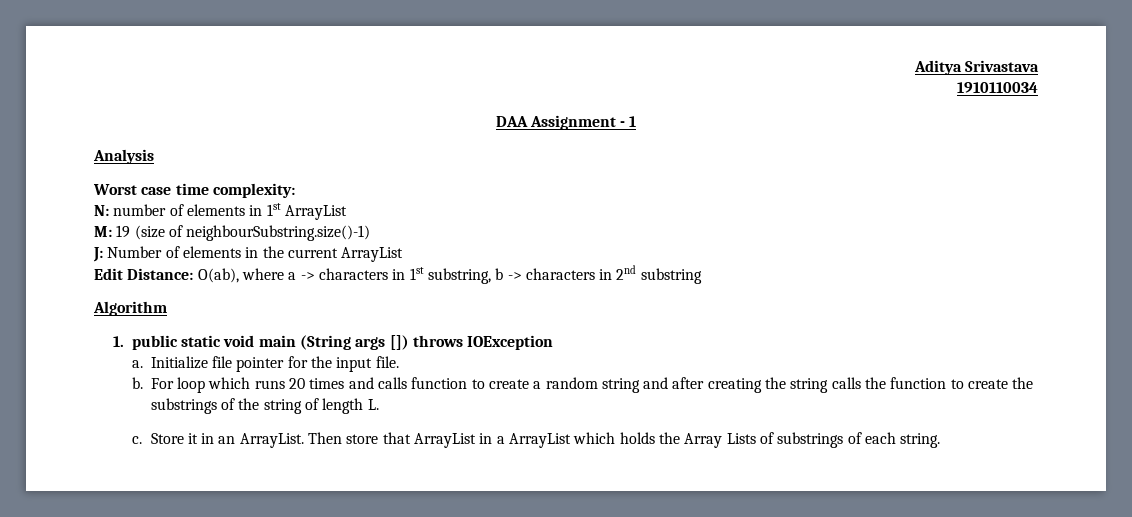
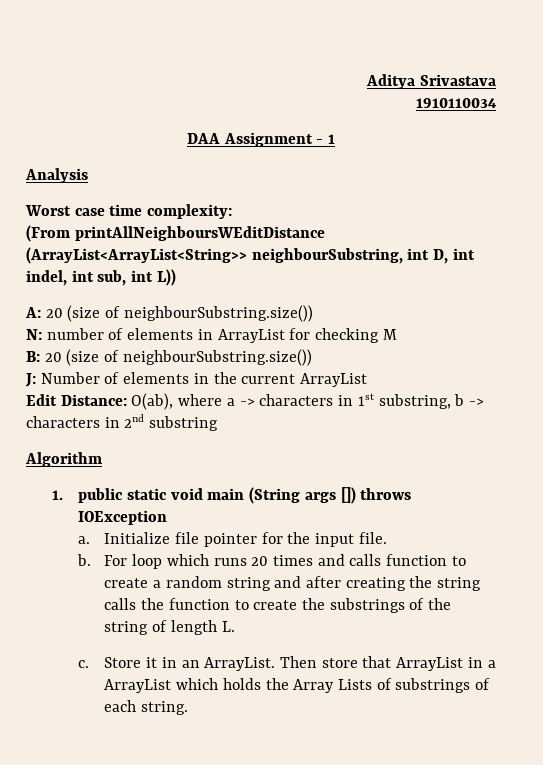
+ (From printAllNeighboursWEditDistance (ArrayList<ArrayList<String>> neighbourSubstring, int D, int indel, int sub, int L))
+ A: 20 (size of neighbourSubstring.size())
- N: number of elements in 1st ArrayList
- M: 19 (size of neighbourSubstring.size()-1)
+ N: number of elements in ArrayList for checking M
+ B: 20 (size of neighbourSubstring.size())

